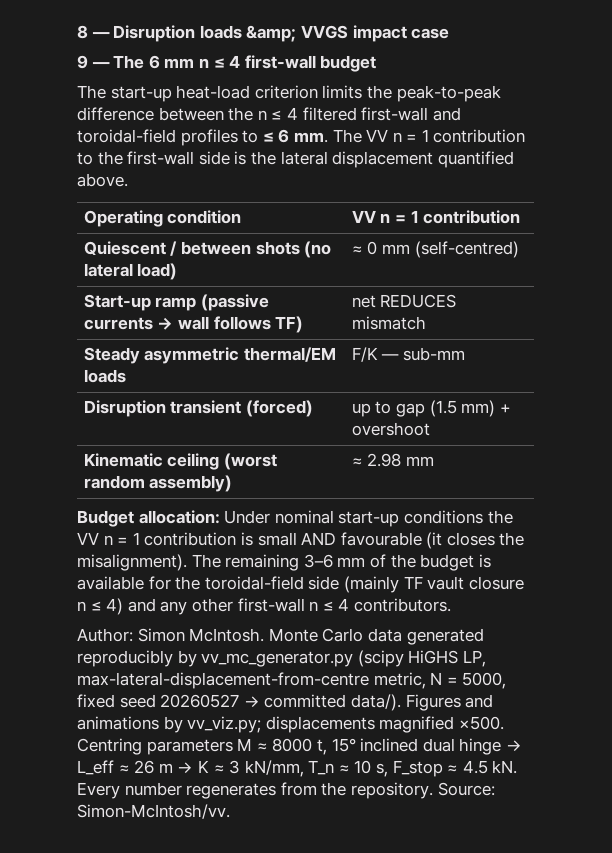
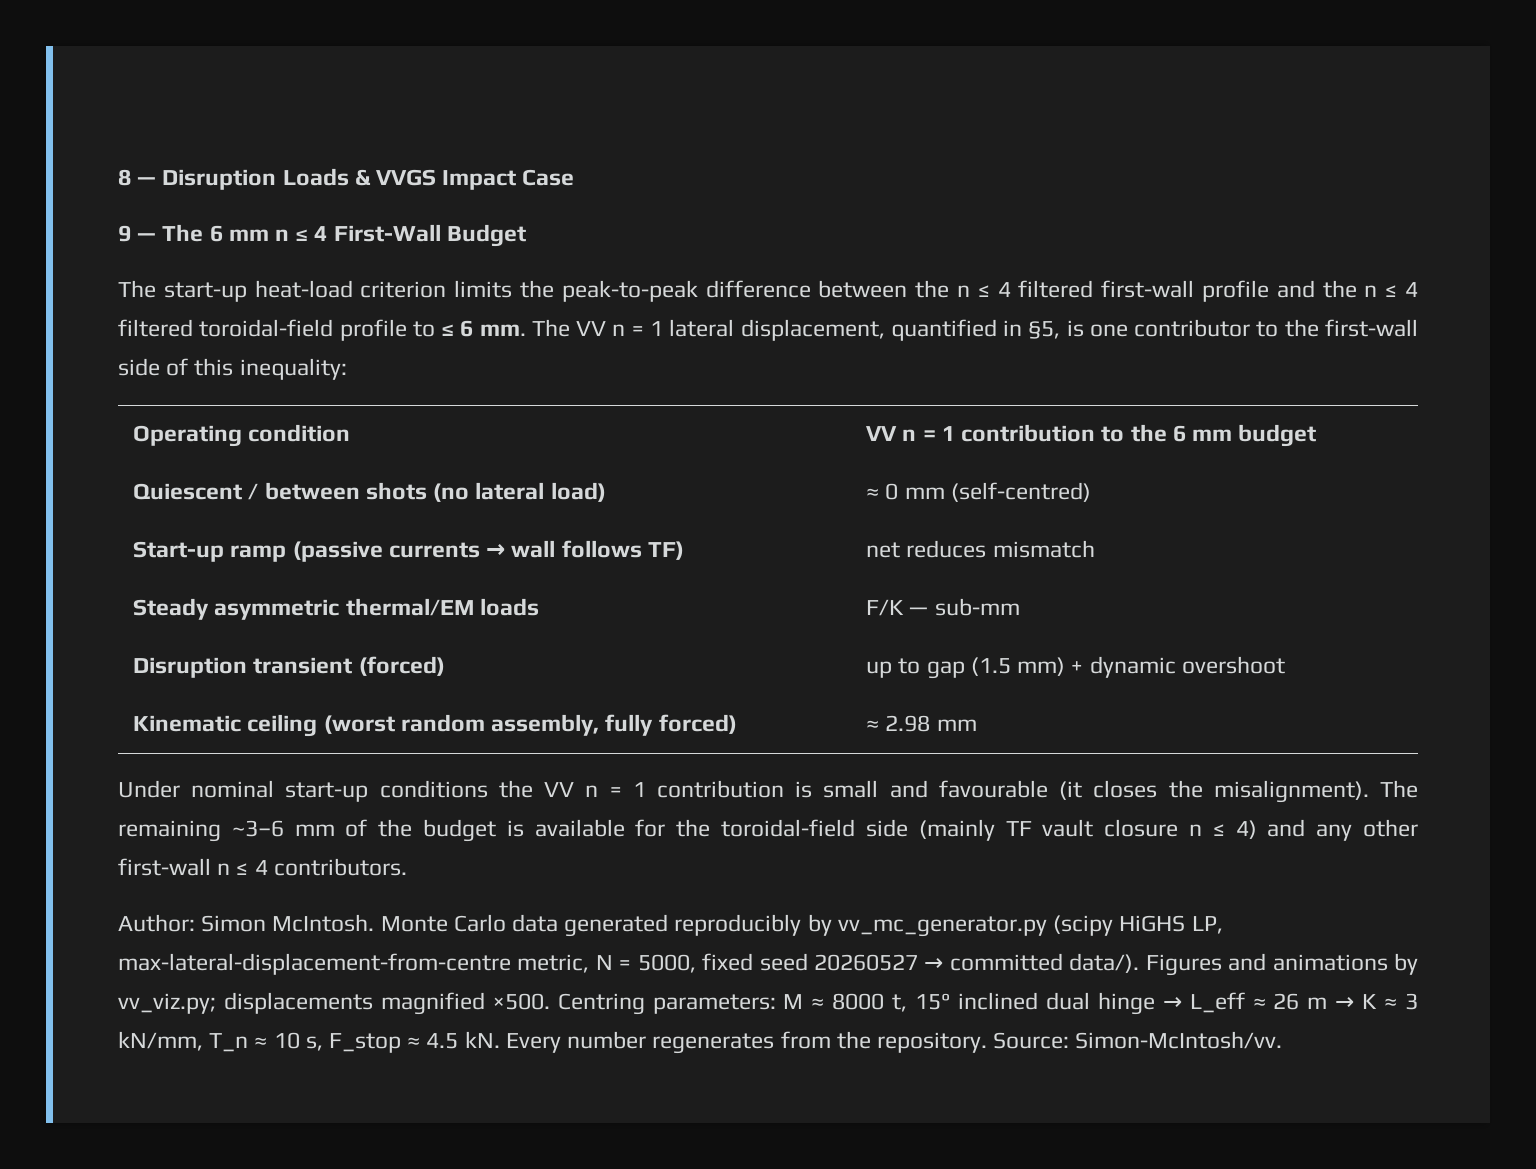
- 8 — Disruption loads &amp; VVGS impact case
+ 8 — Disruption Loads & VVGS Impact Case
- 9 — The 6 mm n ≤ 4 first-wall budget
+ 9 — The 6 mm n ≤ 4 First-Wall Budget
- The start-up heat-load criterion limits the peak-to-peak difference between the n ≤ 4 filtered first-wall and toroidal-field profiles to ≤ 6 mm.
+ The start-up heat-load criterion limits the peak-to-peak difference between the n ≤ 4 filtered first-wall profile and the n ≤ 4 filtered toroidal-field profile to ≤ 6 mm.
- The VV n = 1 contribution to the first-wall side is the lateral displacement quantified above.
+ The VV n = 1 lateral displacement, quantified in §5, is one contributor to the first-wall side of this inequality:
- Operating condition | VV n = 1 contribution
+ Operating condition | VV n = 1 contribution to the 6 mm budget
- Start-up ramp (passive currents → wall follows TF) | net REDUCES mismatch
+ Start-up ramp (passive currents → wall follows TF) | net reduces mismatch
- Disruption transient (forced) | up to gap (1.5 mm) + overshoot
+ Disruption transient (forced) | up to gap (1.5 mm) + dynamic overshoot
- Kinematic ceiling (worst random assembly) | ≈ 2.98 mm
+ Kinematic ceiling (worst random assembly, fully forced) | ≈ 2.98 mm
- Budget allocation: Under nominal start-up conditions the VV n = 1 contribution is small AND favourable (it closes the misalignment).
+ Under nominal start-up conditions the VV n = 1 contribution is small and favourable (it closes the misalignment).
- The remaining 3–6 mm of the budget is available for the toroidal-field side (mainly TF vault closure n ≤ 4) and any other first-wall n ≤ 4 contributors.
+ The remaining ~3–6 mm of the budget is available for the toroidal-field side (mainly TF vault closure n ≤ 4) and any other first-wall n ≤ 4 contributors.
- Centring parameters M ≈ 8000 t, 15° inclined dual hinge → L_eff ≈ 26 m → K ≈ 3 kN/mm, T_n ≈ 10 s, F_stop ≈ 4.5 kN.
+ Centring parameters: M ≈ 8000 t, 15° inclined dual hinge → L_eff ≈ 26 m → K ≈ 3 kN/mm, T_n ≈ 10 s, F_stop ≈ 4.5 kN.

